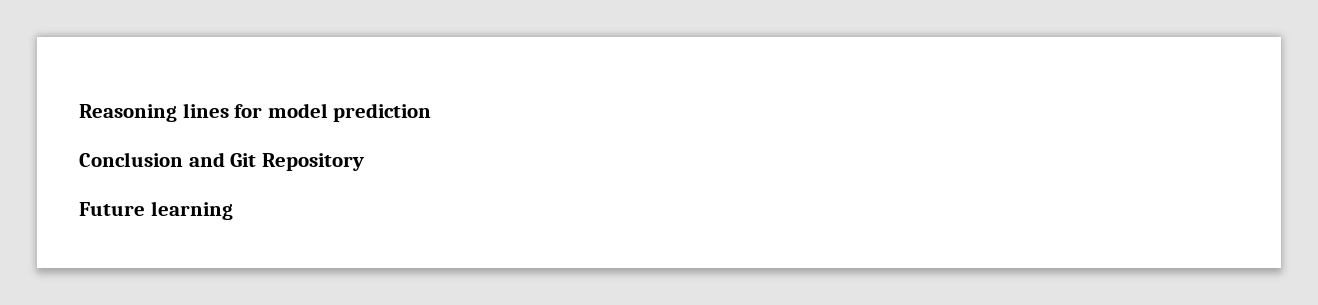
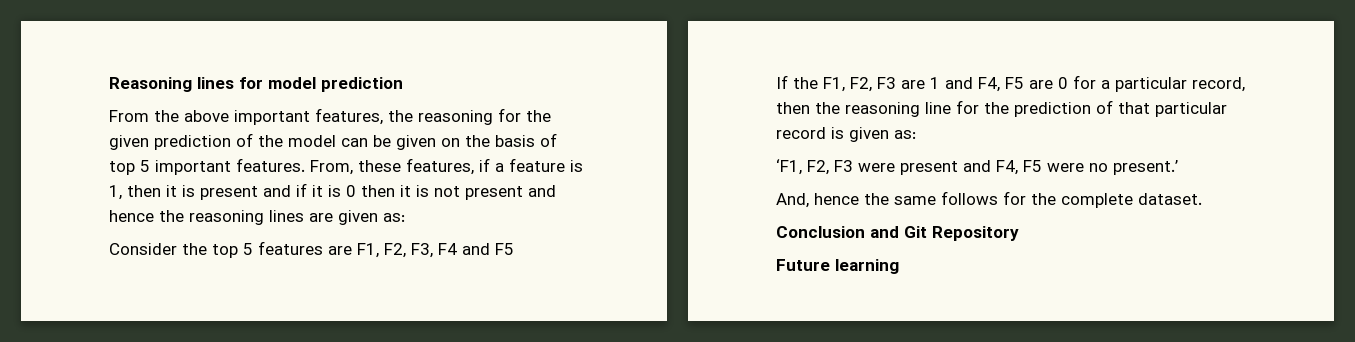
+ From the above important features, the reasoning for the given prediction of the model can be given on the basis of top 5 important features. From, these features, if a feature is 1, then it is present and if it is 0 then it is not present and hence the reasoning lines are given as:
+ Consider the top 5 features are F1, F2, F3, F4 and F5
+ If the F1, F2, F3 are 1 and F4, F5 are 0 for a particular record, then the reasoning line for the prediction of that particular record is given as:
+ ‘F1, F2, F3 were present and F4, F5 were no present.’
+ And, hence the same follows for the complete dataset.

